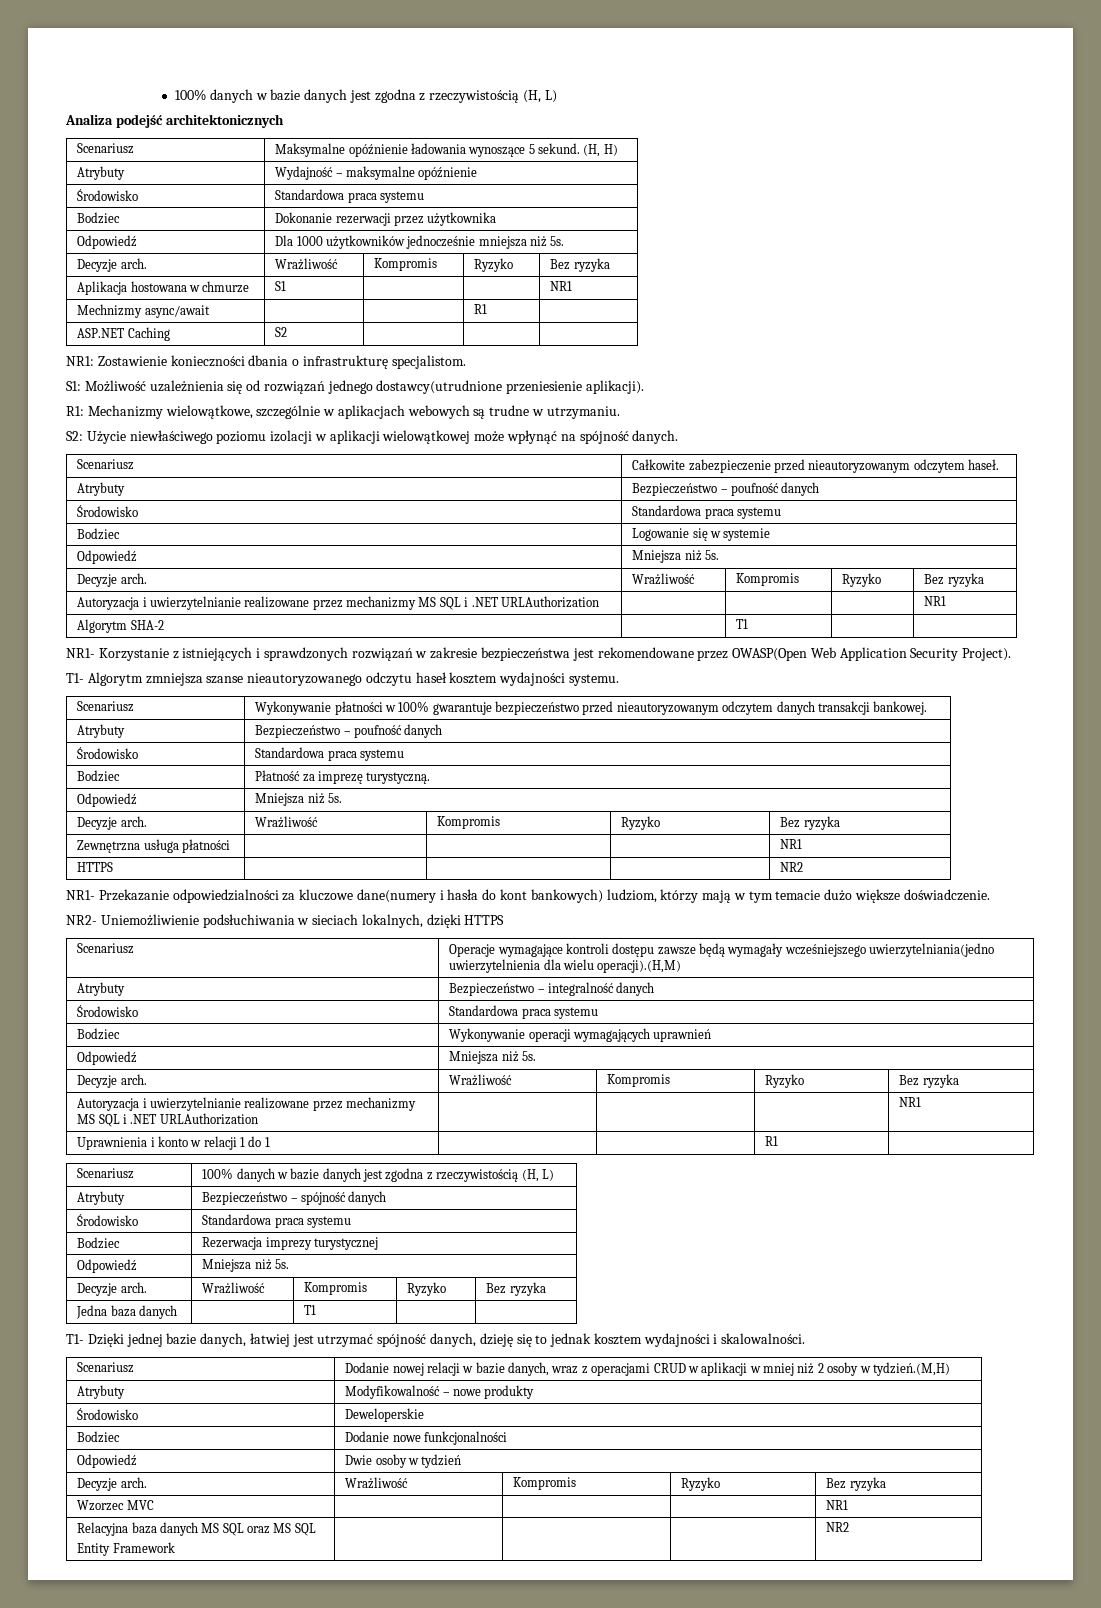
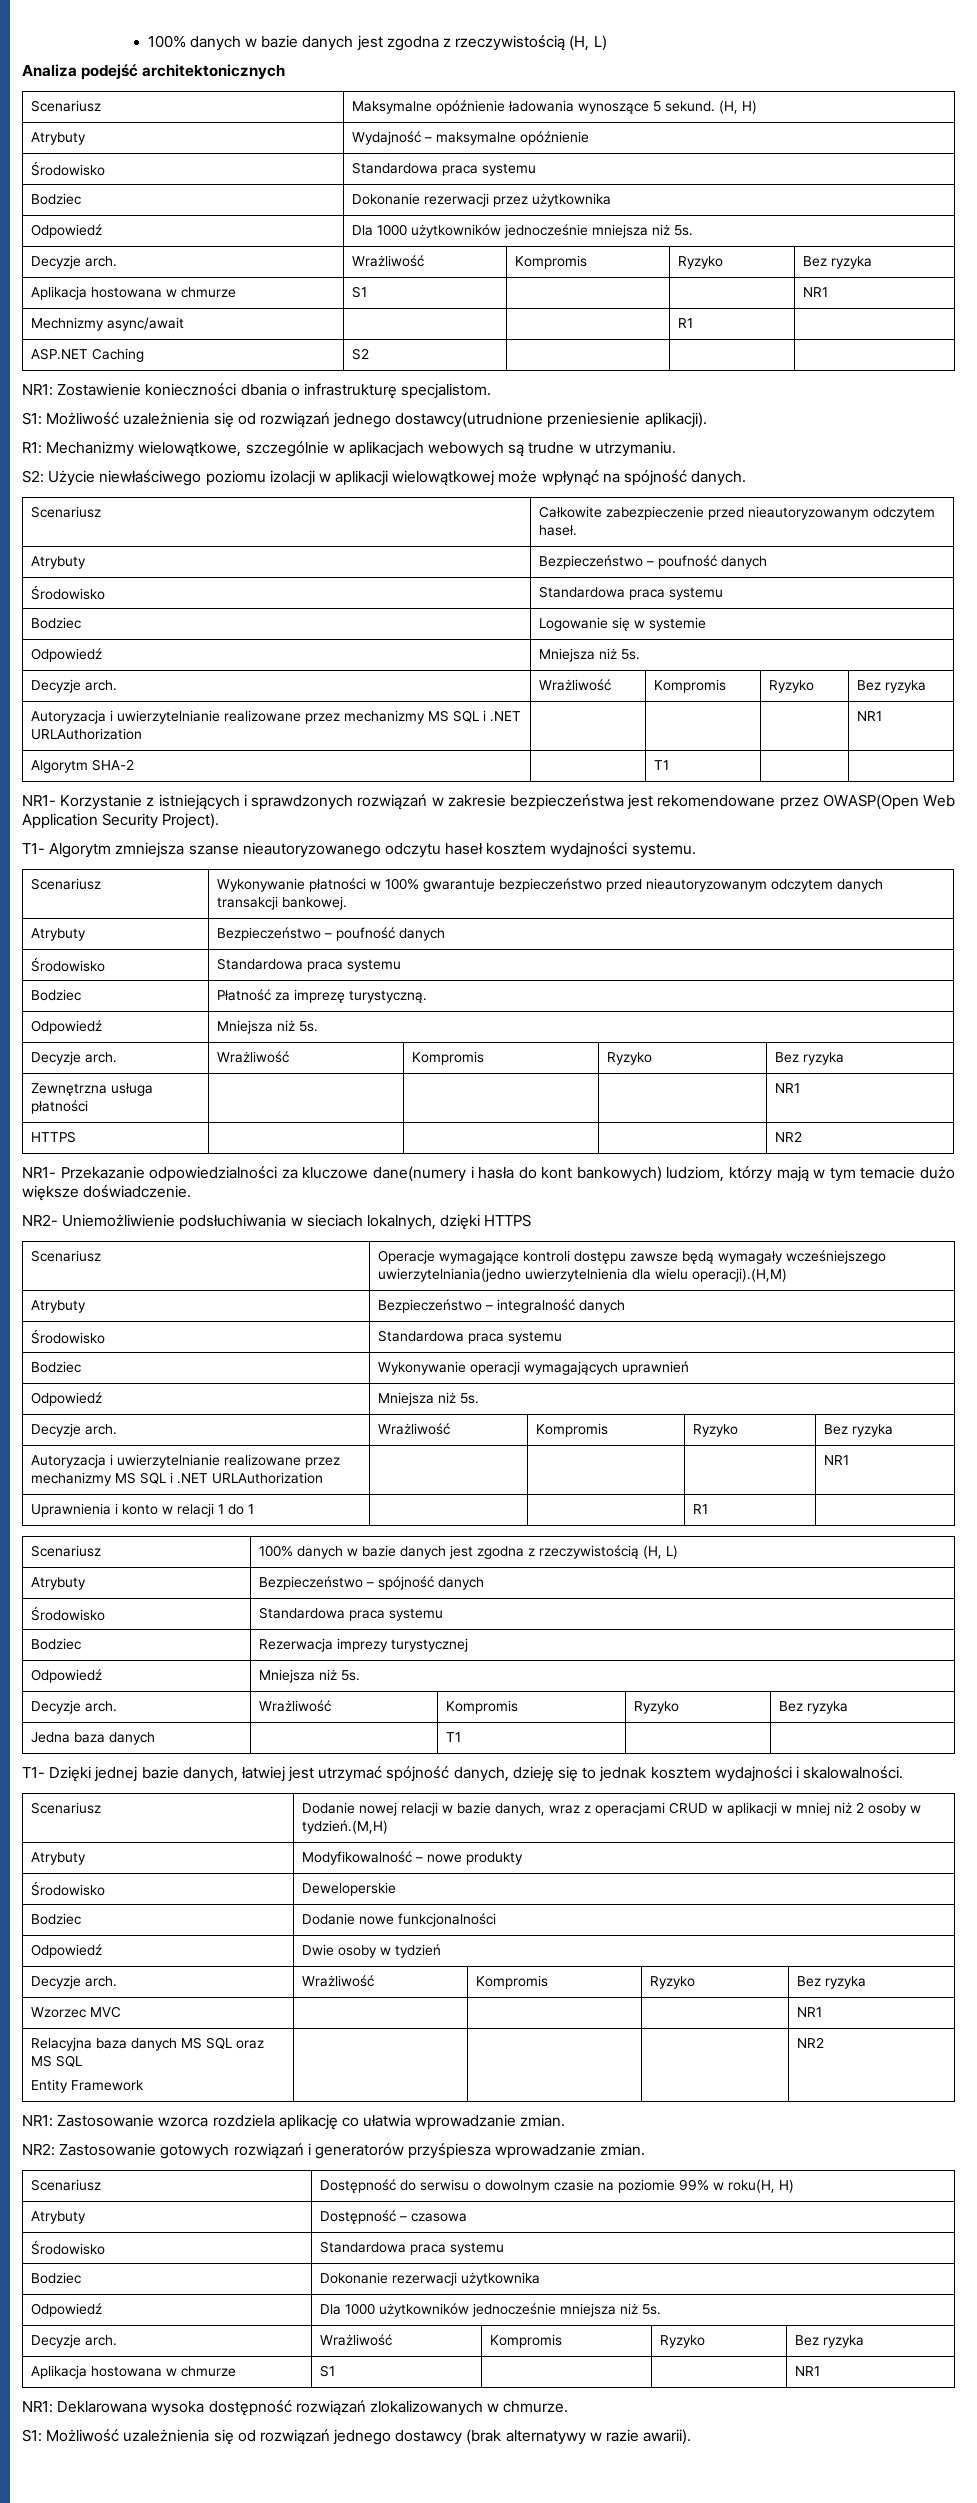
+ NR1: Zastosowanie wzorca rozdziela aplikację co ułatwia wprowadzanie zmian.
+ NR2: Zastosowanie gotowych rozwiązań i generatorów przyśpiesza wprowadzanie zmian.
+ Scenariusz | Dostępność do serwisu o dowolnym czasie na poziomie 99% w roku(H, H)
+ Atrybuty | Dostępność – czasowa
+ Środowisko | Standardowa praca systemu
+ Bodziec | Dokonanie rezerwacji użytkownika
+ Odpowiedź | Dla 1000 użytkowników jednocześnie mniejsza niż 5s.
+ Decyzje arch. | Wrażliwość | Kompromis | Ryzyko | Bez ryzyka
+ Aplikacja hostowana w chmurze | S1 | | | NR1
+ NR1: Deklarowana wysoka dostępność rozwiązań zlokalizowanych w chmurze.
+ S1: Możliwość uzależnienia się od rozwiązań jednego dostawcy (brak alternatywy w razie awarii).

